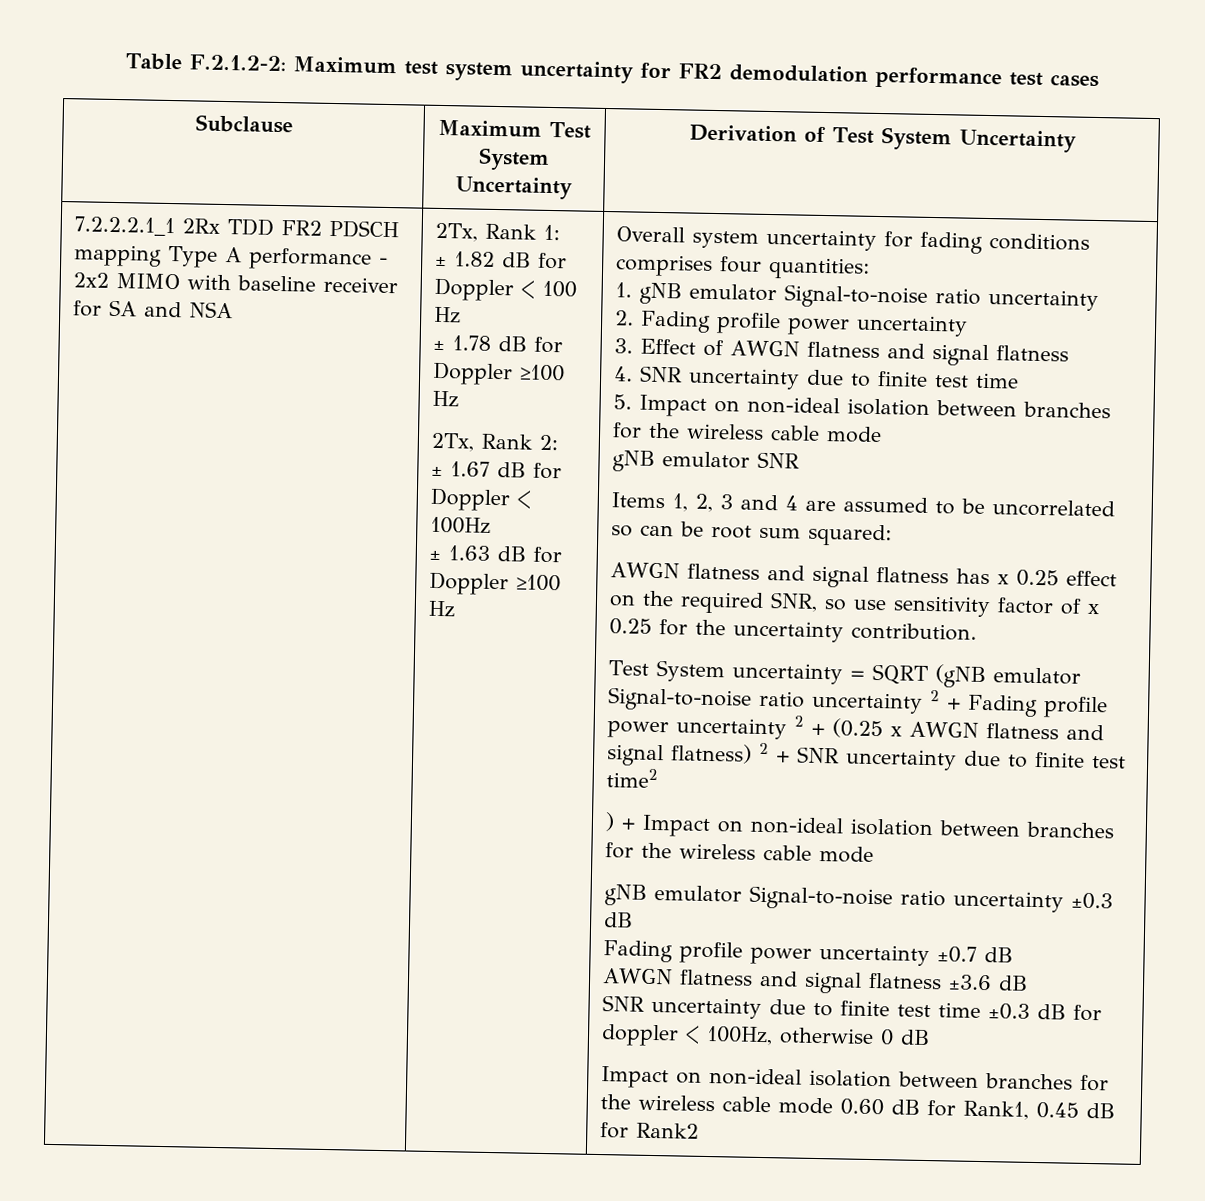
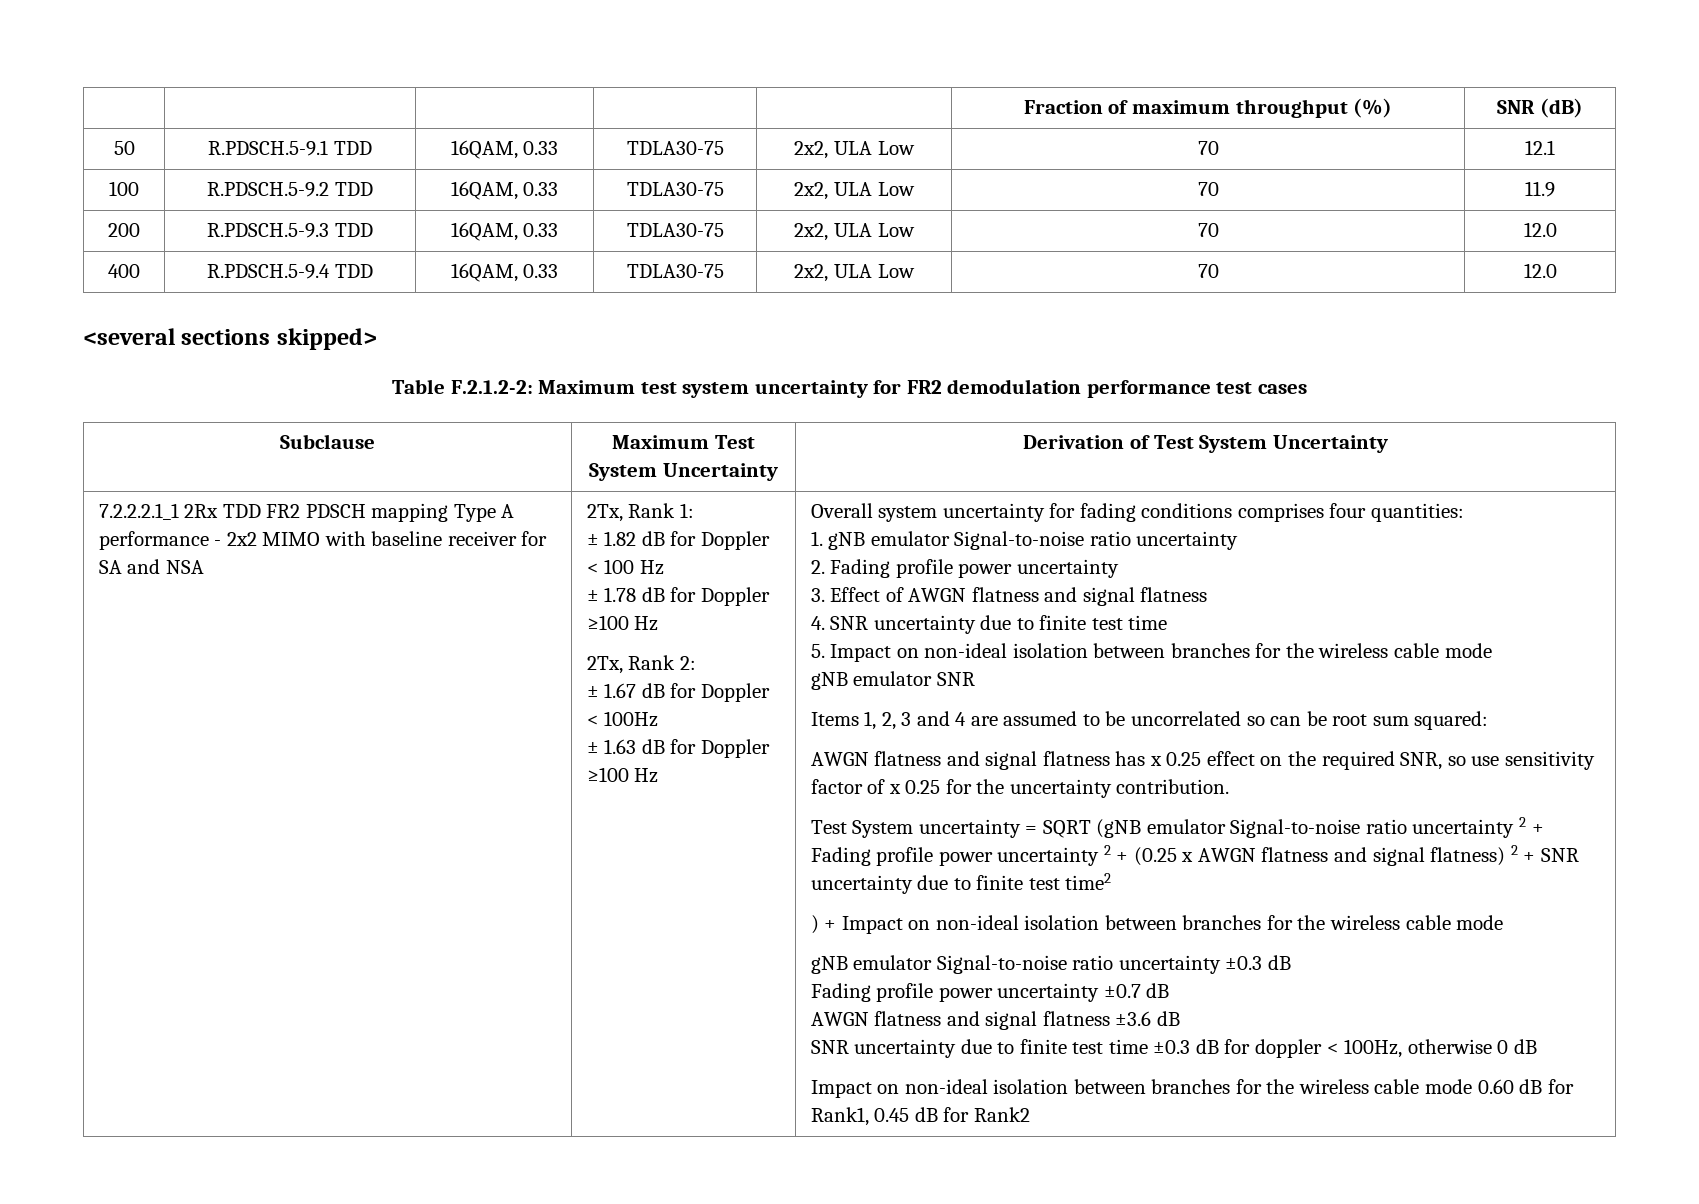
+ | | | | | Fraction of maximum throughput (%) | SNR (dB)
+ 50 | R.PDSCH.5-9.1 TDD | 16QAM, 0.33 | TDLA30-75 | 2x2, ULA Low | 70 | 12.1
+ 100 | R.PDSCH.5-9.2 TDD | 16QAM, 0.33 | TDLA30-75 | 2x2, ULA Low | 70 | 11.9
+ 200 | R.PDSCH.5-9.3 TDD | 16QAM, 0.33 | TDLA30-75 | 2x2, ULA Low | 70 | 12.0
+ 400 | R.PDSCH.5-9.4 TDD | 16QAM, 0.33 | TDLA30-75 | 2x2, ULA Low | 70 | 12.0
+ <several sections skipped>

